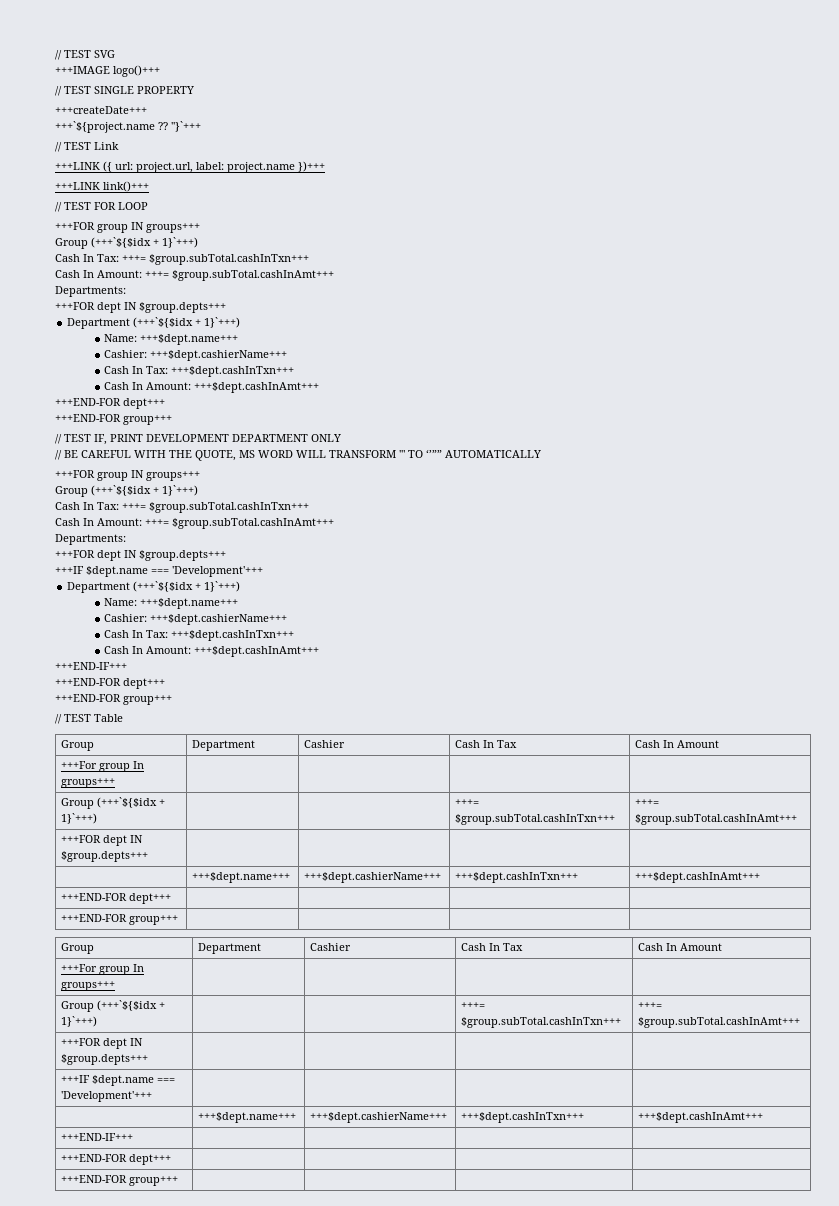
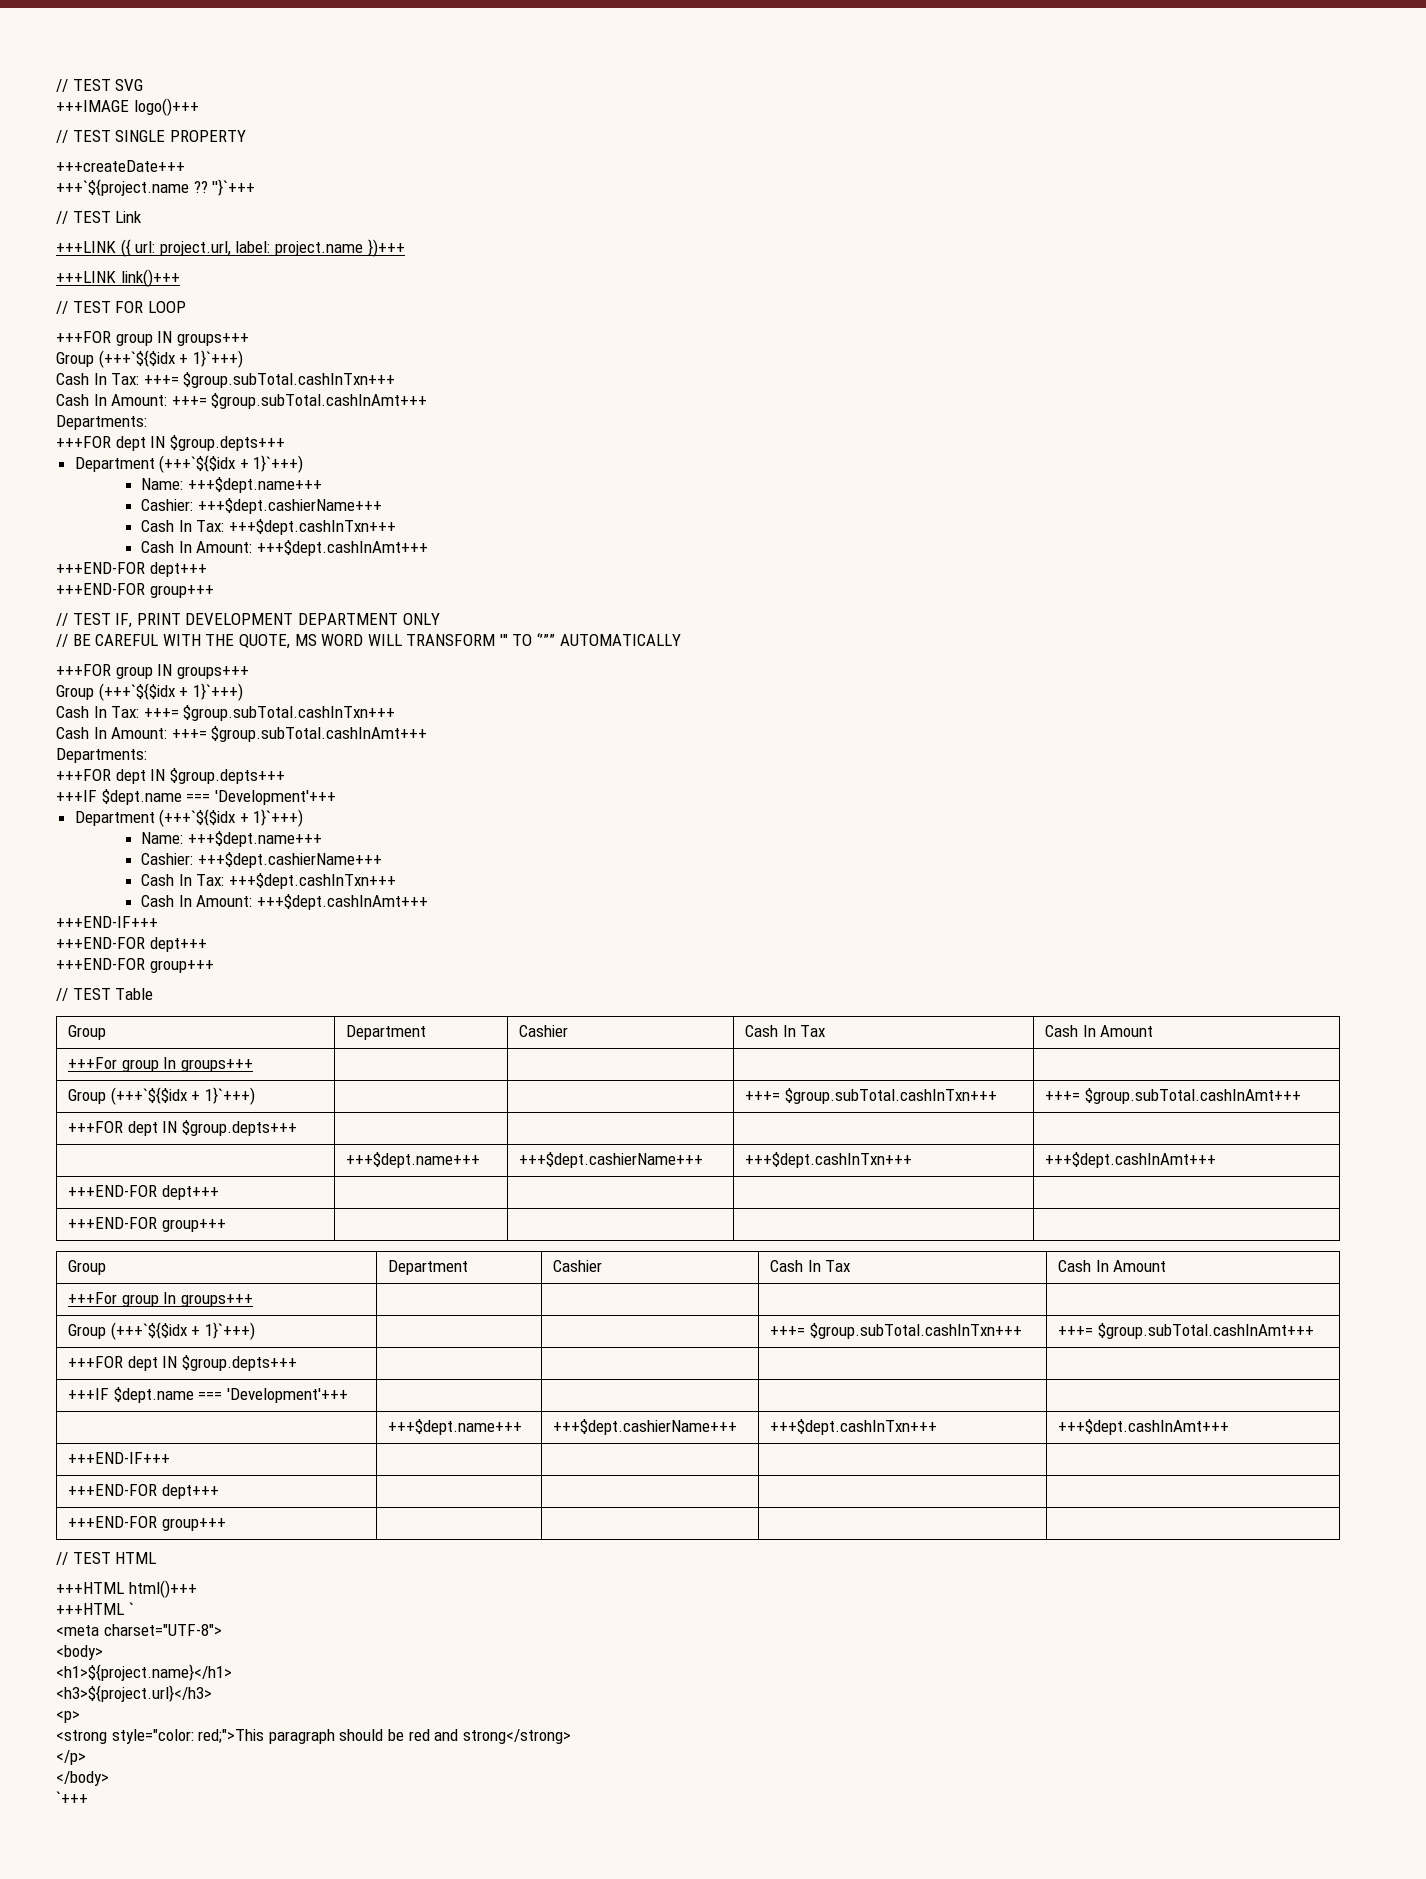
+ // TEST HTML
+ +++HTML html()+++
+ +++HTML `
+ <meta charset="UTF-8">
+ <body>
+ <h1>${project.name}</h1>
+ <h3>${project.url}</h3>
+ <p>
+ <strong style="color: red;">This paragraph should be red and strong</strong>
+ </p>
+ </body>
+ `+++

